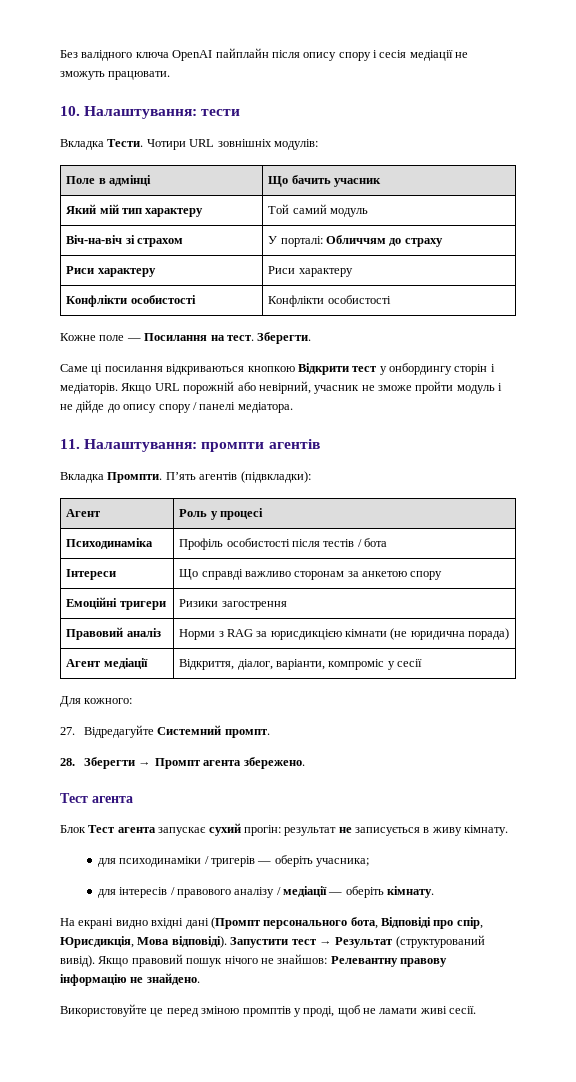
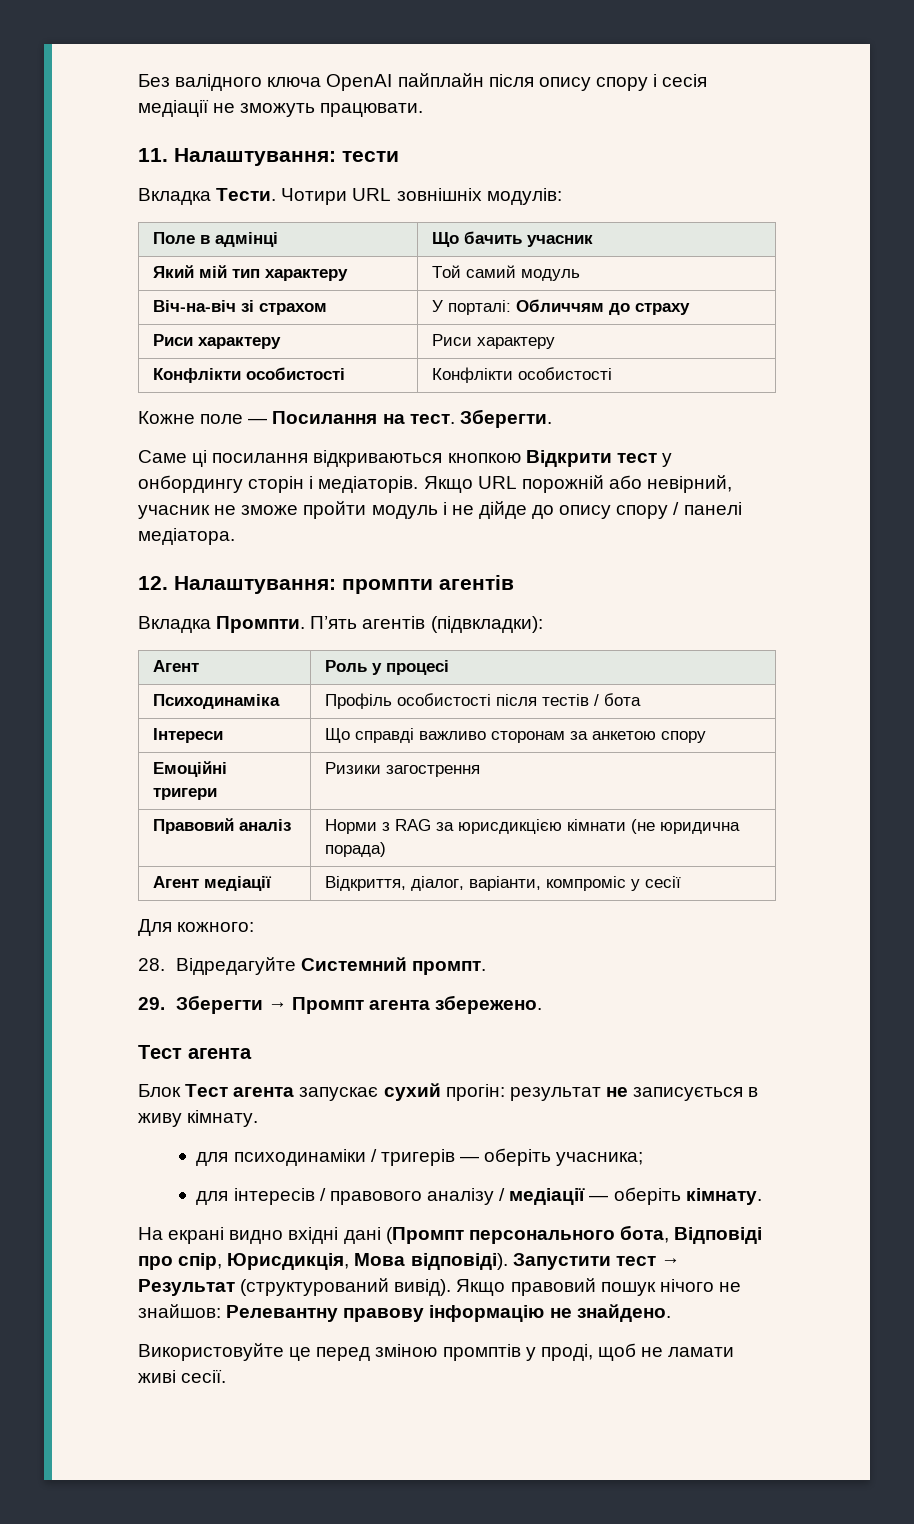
- 10. Налаштування: тести
+ 11. Налаштування: тести
- 11. Налаштування: промпти агентів
+ 12. Налаштування: промпти агентів
- 27. Відредагуйте Системний промпт.
+ 28. Відредагуйте Системний промпт.
- 28. Зберегти → Промпт агента збережено.
+ 29. Зберегти → Промпт агента збережено.

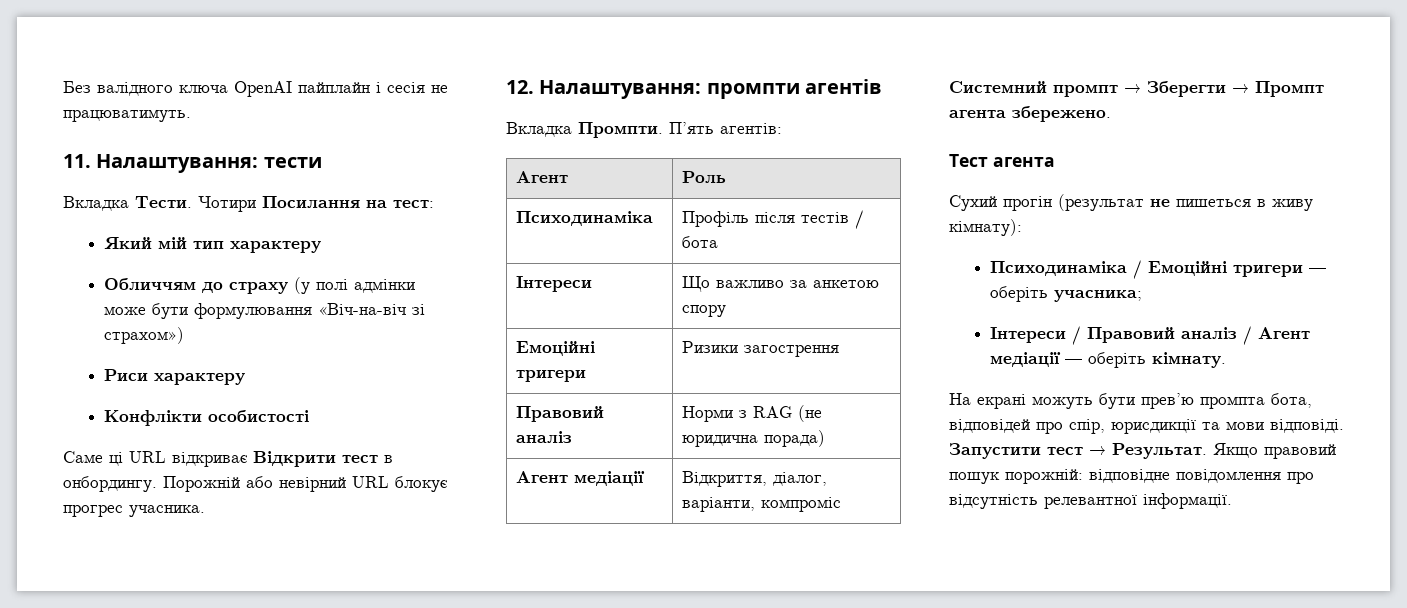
- Без валідного ключа OpenAI пайплайн після опису спору і сесія медіації не зможуть працювати.
+ Без валідного ключа OpenAI пайплайн і сесія не працюватимуть.
- Чотири URL зовнішніх модулів:
- Поле в адмінці | Що бачить учасник
- Який мій тип характеру | Той самий модуль
- Віч-на-віч зі страхом | У порталі: Обличчям до страху
- Риси характеру | Риси характеру
- Конфлікти особистості | Конфлікти особистості
- Кожне поле — Посилання на тест. Зберегти.
- Саме ці посилання відкриваються кнопкою Відкрити тест у онбордингу сторін і медіаторів. Якщо URL порожній або невірний, учасник не зможе пройти модуль і не дійде до опису спору / панелі медіатора.
+ Чотири Посилання на тест:
+ Який мій тип характеру
+ Обличчям до страху (у полі адмінки може бути формулювання «Віч-на-віч зі страхом»)
+ Риси характеру
+ Конфлікти особистості
+ Саме ці URL відкриває Відкрити тест в онбордингу. Порожній або невірний URL блокує прогрес учасника.
- П’ять агентів (підвкладки):
+ П’ять агентів:
- Агент | Роль у процесі
+ Агент | Роль
- Психодинаміка | Профіль особистості після тестів / бота
+ Психодинаміка | Профіль після тестів / бота
- Інтереси | Що справді важливо сторонам за анкетою спору
+ Інтереси | Що важливо за анкетою спору
- Правовий аналіз | Норми з RAG за юрисдикцією кімнати (не юридична порада)
+ Правовий аналіз | Норми з RAG (не юридична порада)
- Агент медіації | Відкриття, діалог, варіанти, компроміс у сесії
- Для кожного:
- 28. Відредагуйте Системний промпт.
- 29. Зберегти → Промпт агента збережено.
+ Агент медіації | Відкриття, діалог, варіанти, компроміс
+ Системний промпт → Зберегти → Промпт агента збережено.
- Блок Тест агента запускає сухий прогін: результат не записується в живу кімнату.
- для психодинаміки / тригерів — оберіть учасника;
- для інтересів / правового аналізу / медіації — оберіть кімнату.
+ Сухий прогін (результат не пишеться в живу кімнату):
+ Психодинаміка / Емоційні тригери — оберіть учасника;
+ Інтереси / Правовий аналіз / Агент медіації — оберіть кімнату.
- На екрані видно вхідні дані (Промпт персонального бота, Відповіді про спір, Юрисдикція, Мова відповіді). Запустити тест → Результат (структурований вивід). Якщо правовий пошук нічого не знайшов: Релевантну правову інформацію не знайдено.
- Використовуйте це перед зміною промптів у проді, щоб не ламати живі сесії.
+ На екрані можуть бути прев’ю промпта бота, відповідей про спір, юрисдикції та мови відповіді. Запустити тест → Результат. Якщо правовий пошук порожній: відповідне повідомлення про відсутність релевантної інформації.

